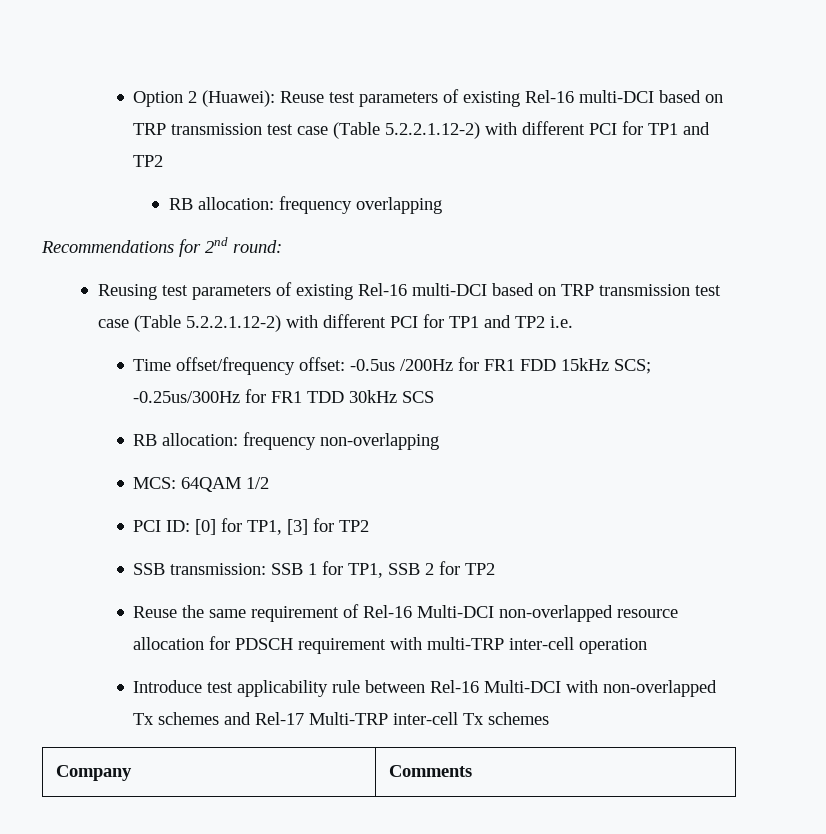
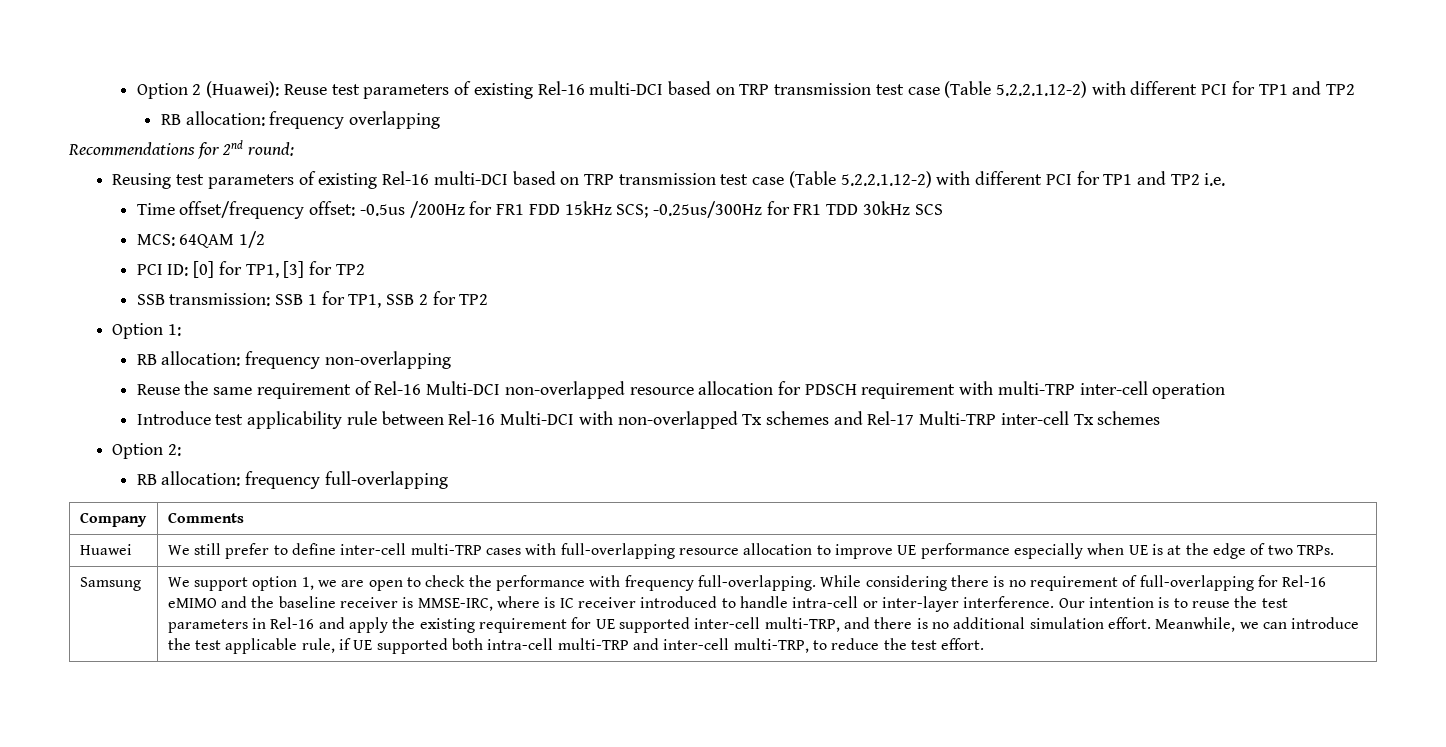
- RB allocation: frequency non-overlapping
+ Option 1:
+ RB allocation: frequency non-overlapping
+ Option 2:
+ RB allocation: frequency full-overlapping
  Company | Comments
+ Huawei | We still prefer to define inter-cell multi-TRP cases with full-overlapping resource allocation to improve UE performance especially when UE is at the edge of two TRPs.
+ Samsung | We support option 1, we are open to check the performance with frequency full-overlapping. While considering there is no requirement of full-overlapping for Rel-16 eMIMO and the baseline receiver is MMSE-IRC, where is IC receiver introduced to handle intra-cell or inter-layer interference. Our intention is to reuse the test parameters in Rel-16 and apply the existing requirement for UE supported inter-cell multi-TRP, and there is no additional simulation effort. Meanwhile, we can introduce the test applicable rule, if UE supported both intra-cell multi-TRP and inter-cell multi-TRP, to reduce the test effort.

